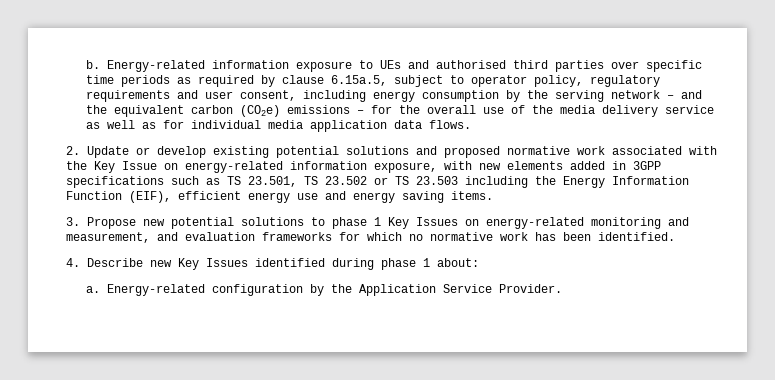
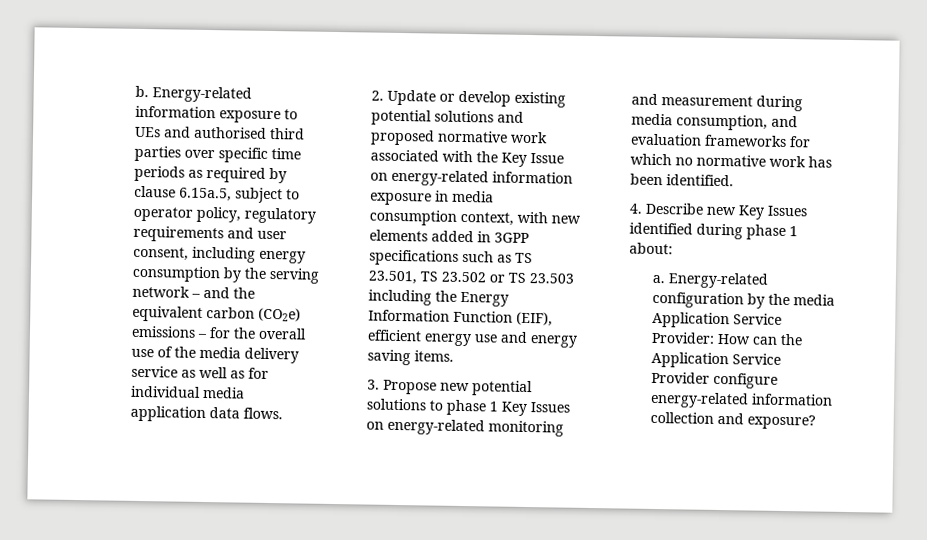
- 2. Update or develop existing potential solutions and proposed normative work associated with the Key Issue on energy-related information exposure, with new elements added in 3GPP specifications such as TS 23.501, TS 23.502 or TS 23.503 including the Energy Information Function (EIF), efficient energy use and energy saving items.
+ 2. Update or develop existing potential solutions and proposed normative work associated with the Key Issue on energy-related information exposure in media consumption context, with new elements added in 3GPP specifications such as TS 23.501, TS 23.502 or TS 23.503 including the Energy Information Function (EIF), efficient energy use and energy saving items.
- 3. Propose new potential solutions to phase 1 Key Issues on energy-related monitoring and measurement, and evaluation frameworks for which no normative work has been identified.
+ 3. Propose new potential solutions to phase 1 Key Issues on energy-related monitoring and measurement during media consumption, and evaluation frameworks for which no normative work has been identified.
- Energy-related configuration by the Application Service Provider.
+ Energy-related configuration by the media Application Service Provider: How can the Application Service Provider configure energy-related information collection and exposure?

